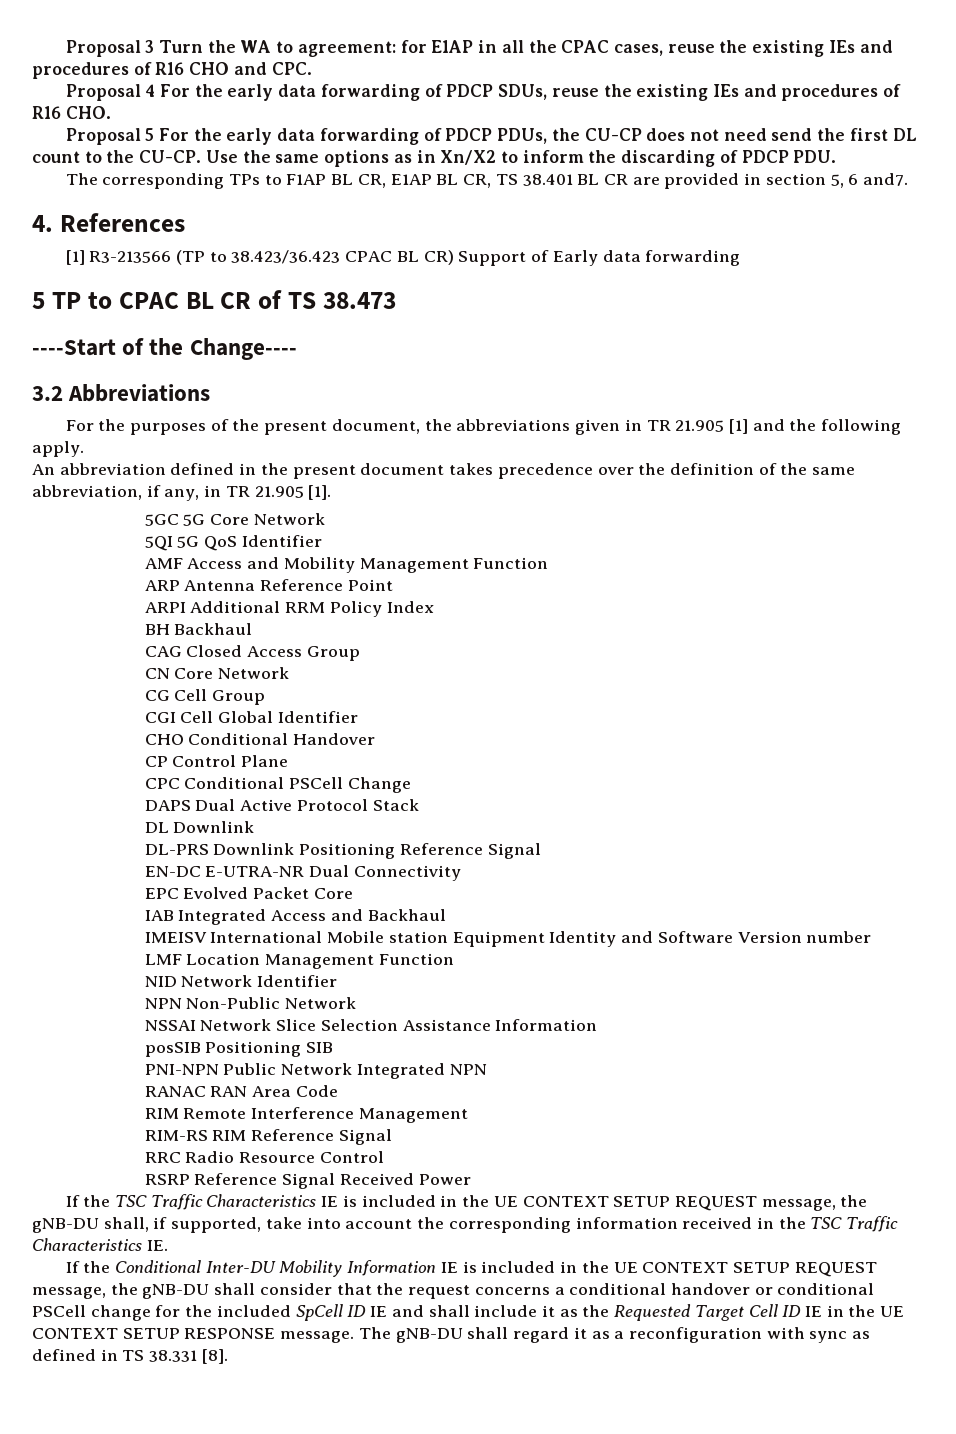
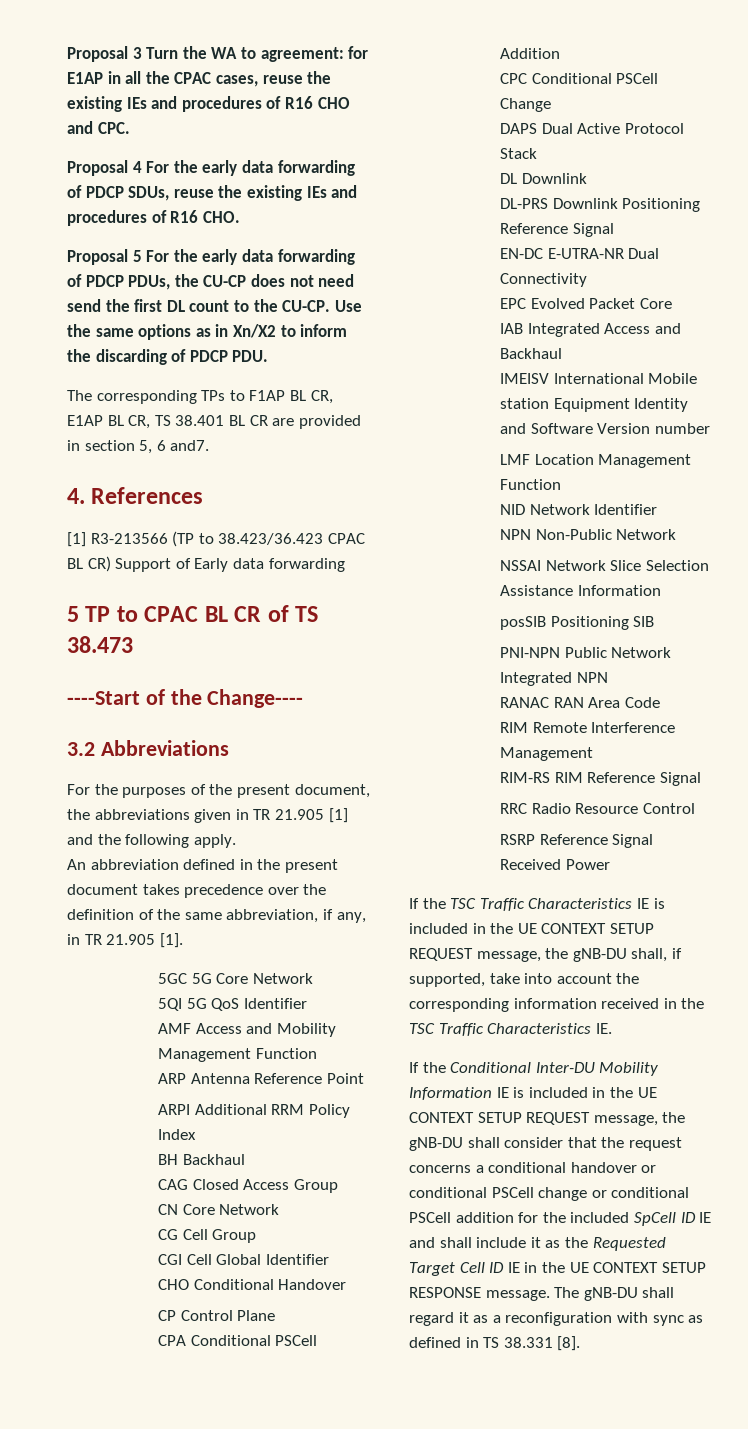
+ CPA Conditional PSCell Addition
- If the Conditional Inter-DU Mobility Information IE is included in the UE CONTEXT SETUP REQUEST message, the gNB-DU shall consider that the request concerns a conditional handover or conditional PSCell change for the included SpCell ID IE and shall include it as the Requested Target Cell ID IE in the UE CONTEXT SETUP RESPONSE message.
+ If the Conditional Inter-DU Mobility Information IE is included in the UE CONTEXT SETUP REQUEST message, the gNB-DU shall consider that the request concerns a conditional handover or conditional PSCell change or conditional PSCell addition for the included SpCell ID IE and shall include it as the Requested Target Cell ID IE in the UE CONTEXT SETUP RESPONSE message.

